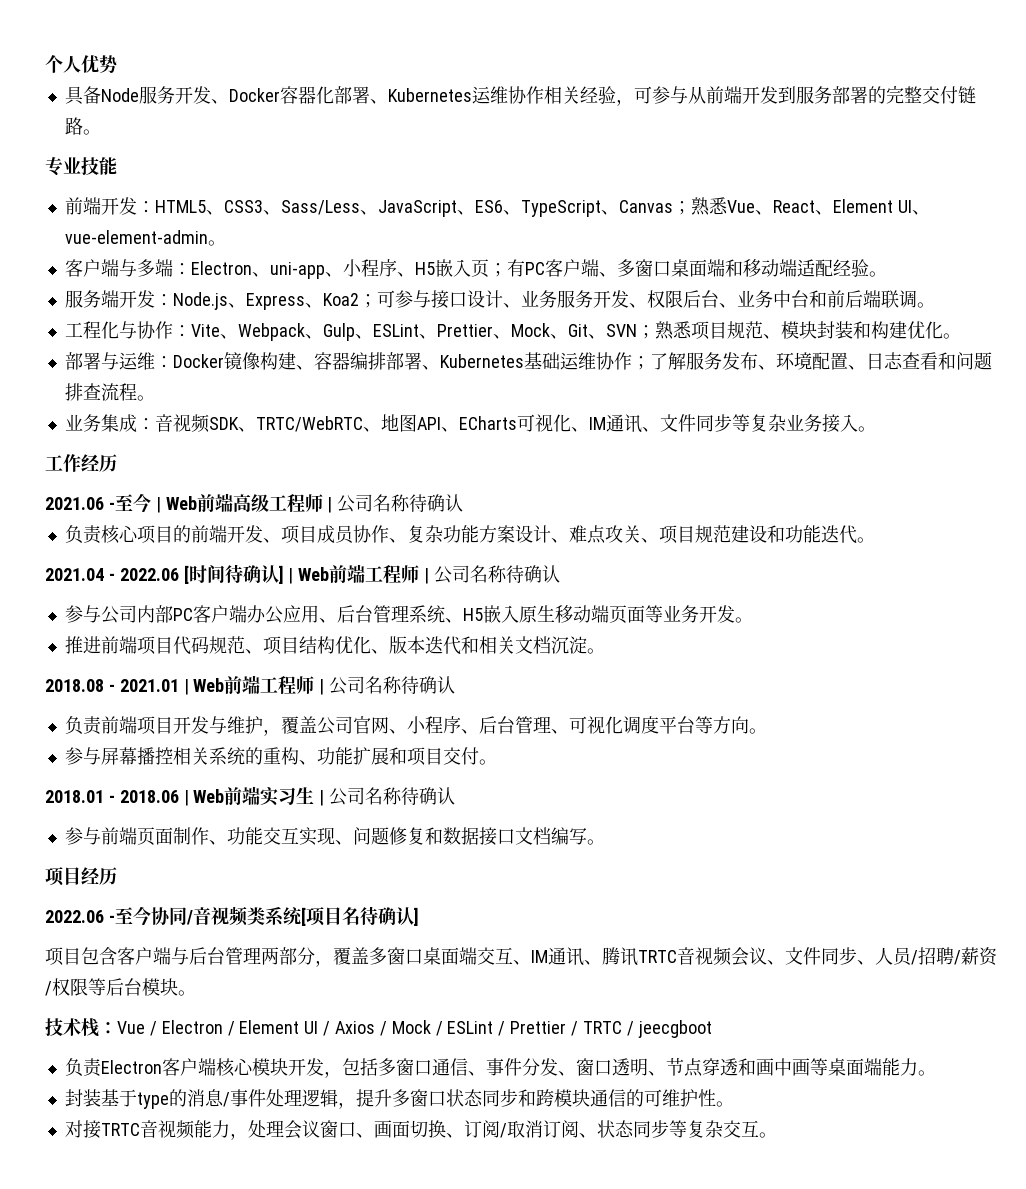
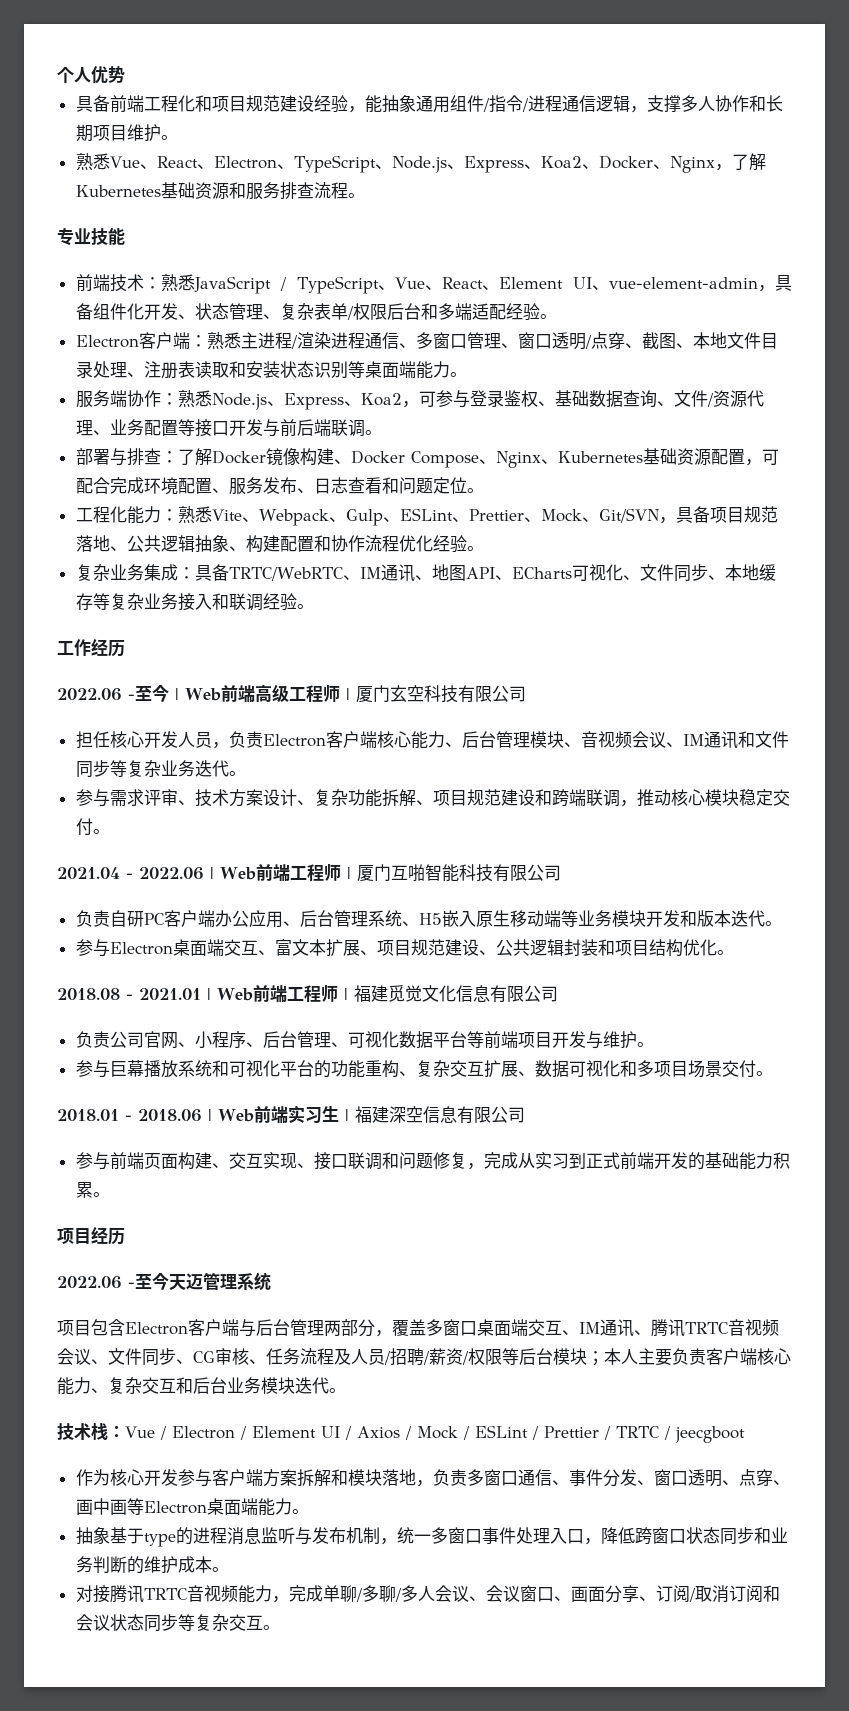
- 具备Node服务开发、Docker容器化部署、Kubernetes运维协作相关经验，可参与从前端开发到服务部署的完整交付链路。
+ 具备前端工程化和项目规范建设经验，能抽象通用组件/指令/进程通信逻辑，支撑多人协作和长期项目维护。
+ 熟悉Vue、React、Electron、TypeScript、Node.js、Express、Koa2、Docker、Nginx，了解Kubernetes基础资源和服务排查流程。
  专业技能
- 前端开发：HTML5、CSS3、Sass/Less、JavaScript、ES6、TypeScript、Canvas；熟悉Vue、React、Element UI、vue-element-admin。
- 客户端与多端：Electron、uni-app、小程序、H5嵌入页；有PC客户端、多窗口桌面端和移动端适配经验。
+ 前端技术：熟悉JavaScript / TypeScript、Vue、React、Element UI、vue-element-admin，具备组件化开发、状态管理、复杂表单/权限后台和多端适配经验。
+ Electron客户端：熟悉主进程/渲染进程通信、多窗口管理、窗口透明/点穿、截图、本地文件目录处理、注册表读取和安装状态识别等桌面端能力。
- 服务端开发：Node.js、Express、Koa2；可参与接口设计、业务服务开发、权限后台、业务中台和前后端联调。
+ 服务端协作：熟悉Node.js、Express、Koa2，可参与登录鉴权、基础数据查询、文件/资源代理、业务配置等接口开发与前后端联调。
+ 部署与排查：了解Docker镜像构建、Docker Compose、Nginx、Kubernetes基础资源配置，可配合完成环境配置、服务发布、日志查看和问题定位。
- 工程化与协作：Vite、Webpack、Gulp、ESLint、Prettier、Mock、Git、SVN；熟悉项目规范、模块封装和构建优化。
- 部署与运维：Docker镜像构建、容器编排部署、Kubernetes基础运维协作；了解服务发布、环境配置、日志查看和问题排查流程。
- 业务集成：音视频SDK、TRTC/WebRTC、地图API、ECharts可视化、IM通讯、文件同步等复杂业务接入。
+ 工程化能力：熟悉Vite、Webpack、Gulp、ESLint、Prettier、Mock、Git/SVN，具备项目规范落地、公共逻辑抽象、构建配置和协作流程优化经验。
+ 复杂业务集成：具备TRTC/WebRTC、IM通讯、地图API、ECharts可视化、文件同步、本地缓存等复杂业务接入和联调经验。
- 2021.06 -至今 | Web前端高级工程师 | 公司名称待确认
- 负责核心项目的前端开发、项目成员协作、复杂功能方案设计、难点攻关、项目规范建设和功能迭代。
+ 2022.06 -至今 | Web前端高级工程师 | 厦门玄空科技有限公司
+ 担任核心开发人员，负责Electron客户端核心能力、后台管理模块、音视频会议、IM通讯和文件同步等复杂业务迭代。
+ 参与需求评审、技术方案设计、复杂功能拆解、项目规范建设和跨端联调，推动核心模块稳定交付。
- 2021.04 - 2022.06 [时间待确认] | Web前端工程师 | 公司名称待确认
- 参与公司内部PC客户端办公应用、后台管理系统、H5嵌入原生移动端页面等业务开发。
- 推进前端项目代码规范、项目结构优化、版本迭代和相关文档沉淀。
+ 2021.04 - 2022.06 | Web前端工程师 | 厦门互啪智能科技有限公司
+ 负责自研PC客户端办公应用、后台管理系统、H5嵌入原生移动端等业务模块开发和版本迭代。
+ 参与Electron桌面端交互、富文本扩展、项目规范建设、公共逻辑封装和项目结构优化。
- 2018.08 - 2021.01 | Web前端工程师 | 公司名称待确认
- 负责前端项目开发与维护，覆盖公司官网、小程序、后台管理、可视化调度平台等方向。
- 参与屏幕播控相关系统的重构、功能扩展和项目交付。
+ 2018.08 - 2021.01 | Web前端工程师 | 福建觅觉文化信息有限公司
+ 负责公司官网、小程序、后台管理、可视化数据平台等前端项目开发与维护。
+ 参与巨幕播放系统和可视化平台的功能重构、复杂交互扩展、数据可视化和多项目场景交付。
- 2018.01 - 2018.06 | Web前端实习生 | 公司名称待确认
+ 2018.01 - 2018.06 | Web前端实习生 | 福建深空信息有限公司
- 参与前端页面制作、功能交互实现、问题修复和数据接口文档编写。
+ 参与前端页面构建、交互实现、接口联调和问题修复，完成从实习到正式前端开发的基础能力积累。
- 2022.06 -至今协同/音视频类系统[项目名待确认]
+ 2022.06 -至今天迈管理系统
- 项目包含客户端与后台管理两部分，覆盖多窗口桌面端交互、IM通讯、腾讯TRTC音视频会议、文件同步、人员/招聘/薪资/权限等后台模块。
+ 项目包含Electron客户端与后台管理两部分，覆盖多窗口桌面端交互、IM通讯、腾讯TRTC音视频会议、文件同步、CG审核、任务流程及人员/招聘/薪资/权限等后台模块；本人主要负责客户端核心能力、复杂交互和后台业务模块迭代。
- 负责Electron客户端核心模块开发，包括多窗口通信、事件分发、窗口透明、节点穿透和画中画等桌面端能力。
- 封装基于type的消息/事件处理逻辑，提升多窗口状态同步和跨模块通信的可维护性。
+ 作为核心开发参与客户端方案拆解和模块落地，负责多窗口通信、事件分发、窗口透明、点穿、画中画等Electron桌面端能力。
+ 抽象基于type的进程消息监听与发布机制，统一多窗口事件处理入口，降低跨窗口状态同步和业务判断的维护成本。
- 对接TRTC音视频能力，处理会议窗口、画面切换、订阅/取消订阅、状态同步等复杂交互。
+ 对接腾讯TRTC音视频能力，完成单聊/多聊/多人会议、会议窗口、画面分享、订阅/取消订阅和会议状态同步等复杂交互。

